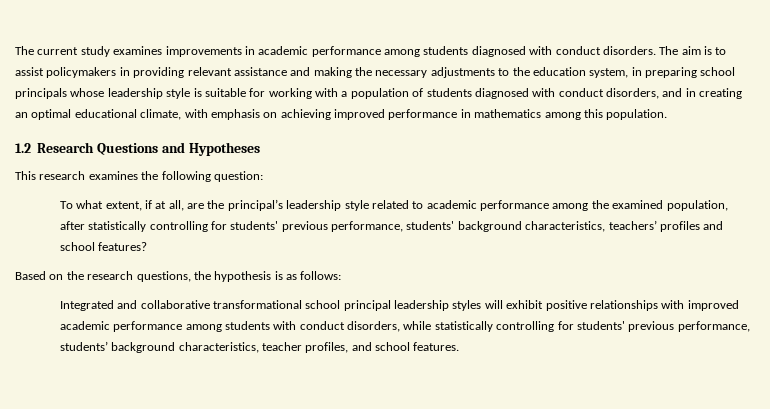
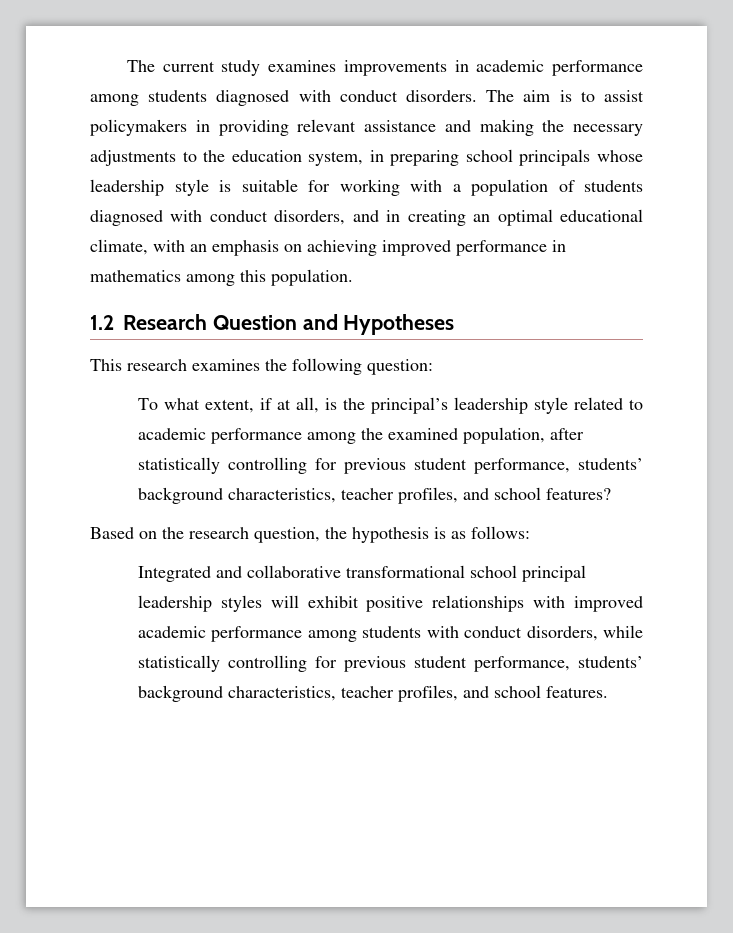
- The aim is to assist policymakers in providing relevant assistance and making the necessary adjustments to the education system, in preparing school principals whose leadership style is suitable for working with a population of students diagnosed with conduct disorders, and in creating an optimal educational climate, with emphasis on achieving improved performance in mathematics among this population.
+ The aim is to assist policymakers in providing relevant assistance and making the necessary adjustments to the education system, in preparing school principals whose leadership style is suitable for working with a population of students diagnosed with conduct disorders, and in creating an optimal educational climate, with an emphasis on achieving improved performance in mathematics among this population.
- 1.2 Research Questions and Hypotheses
+ 1.2 Research Question and Hypotheses
- To what extent, if at all, are the principal’s leadership style related to academic performance among the examined population, after statistically controlling for students' previous performance, students' background characteristics, teachers’ profiles and school features?
+ To what extent, if at all, is the principal’s leadership style related to academic performance among the examined population, after statistically controlling for previous student performance, students’ background characteristics, teacher profiles, and school features?
- Based on the research questions, the hypothesis is as follows:
+ Based on the research question, the hypothesis is as follows:
- Integrated and collaborative transformational school principal leadership styles will exhibit positive relationships with improved academic performance among students with conduct disorders, while statistically controlling for students' previous performance, students’ background characteristics, teacher profiles, and school features.
+ Integrated and collaborative transformational school principal leadership styles will exhibit positive relationships with improved academic performance among students with conduct disorders, while statistically controlling for previous student performance, students’ background characteristics, teacher profiles, and school features.

